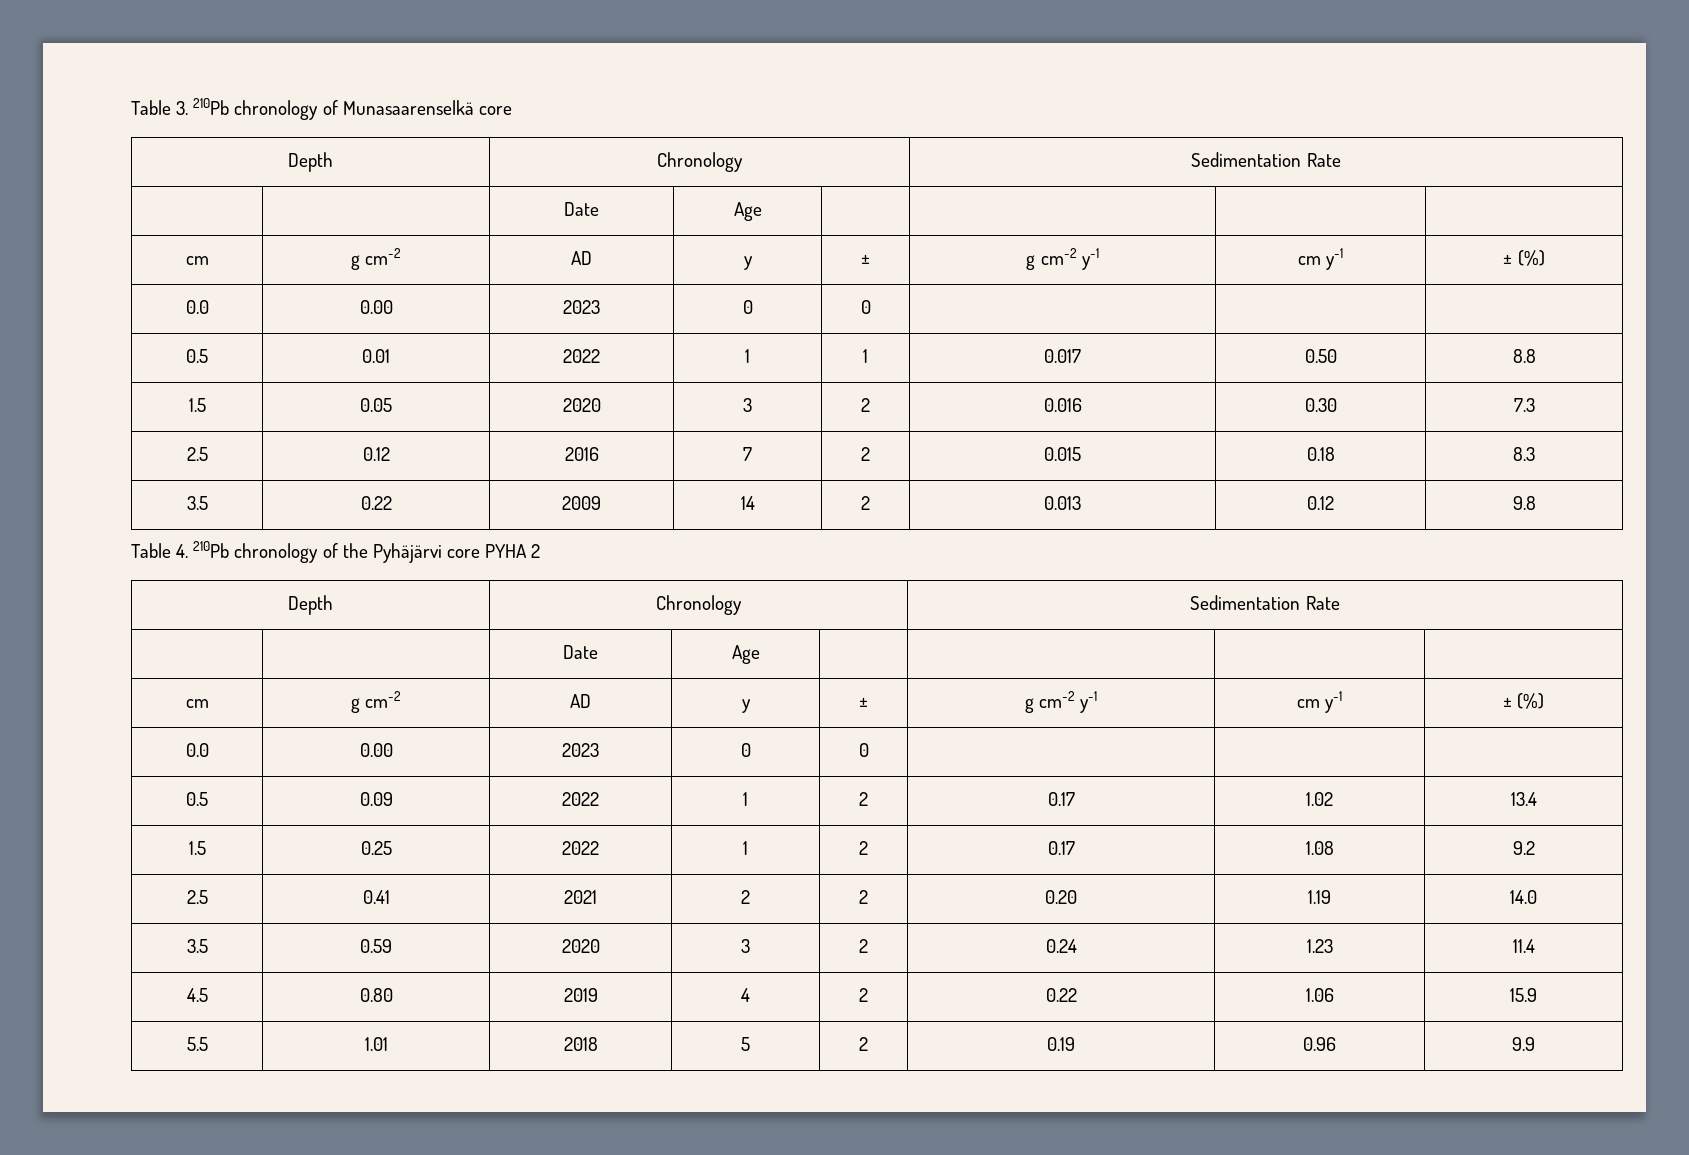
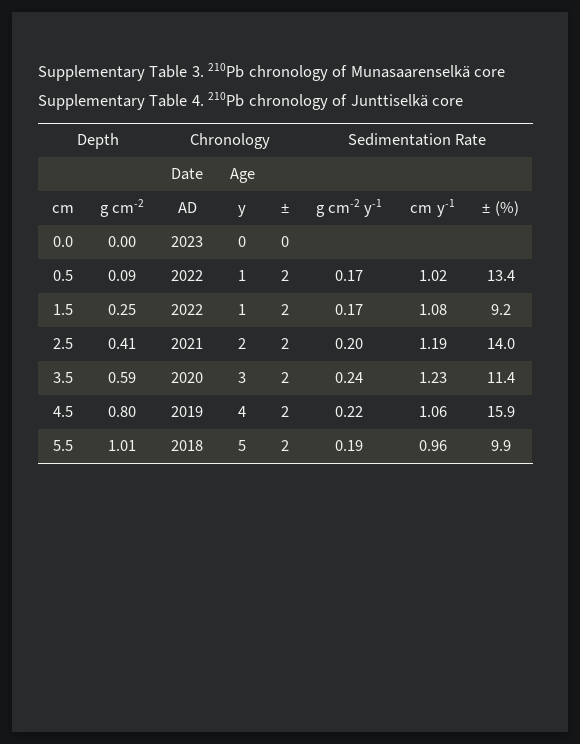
- Table 3. 210Pb chronology of Munasaarenselkä core
- Depth | Chronology | Sedimentation Rate
- | | Date | Age | | | |
- cm | g cm-2 | AD | y | ± | g cm-2 y-1 | cm y-1 | ± (%)
- 0.0 | 0.00 | 2023 | 0 | 0 | | |
- 0.5 | 0.01 | 2022 | 1 | 1 | 0.017 | 0.50 | 8.8
- 1.5 | 0.05 | 2020 | 3 | 2 | 0.016 | 0.30 | 7.3
- 2.5 | 0.12 | 2016 | 7 | 2 | 0.015 | 0.18 | 8.3
- 3.5 | 0.22 | 2009 | 14 | 2 | 0.013 | 0.12 | 9.8
- Table 4. 210Pb chronology of the Pyhäjärvi core PYHA 2
+ Supplementary Table 3. 210Pb chronology of Munasaarenselkä core
+ Supplementary Table 4. 210Pb chronology of Junttiselkä core

